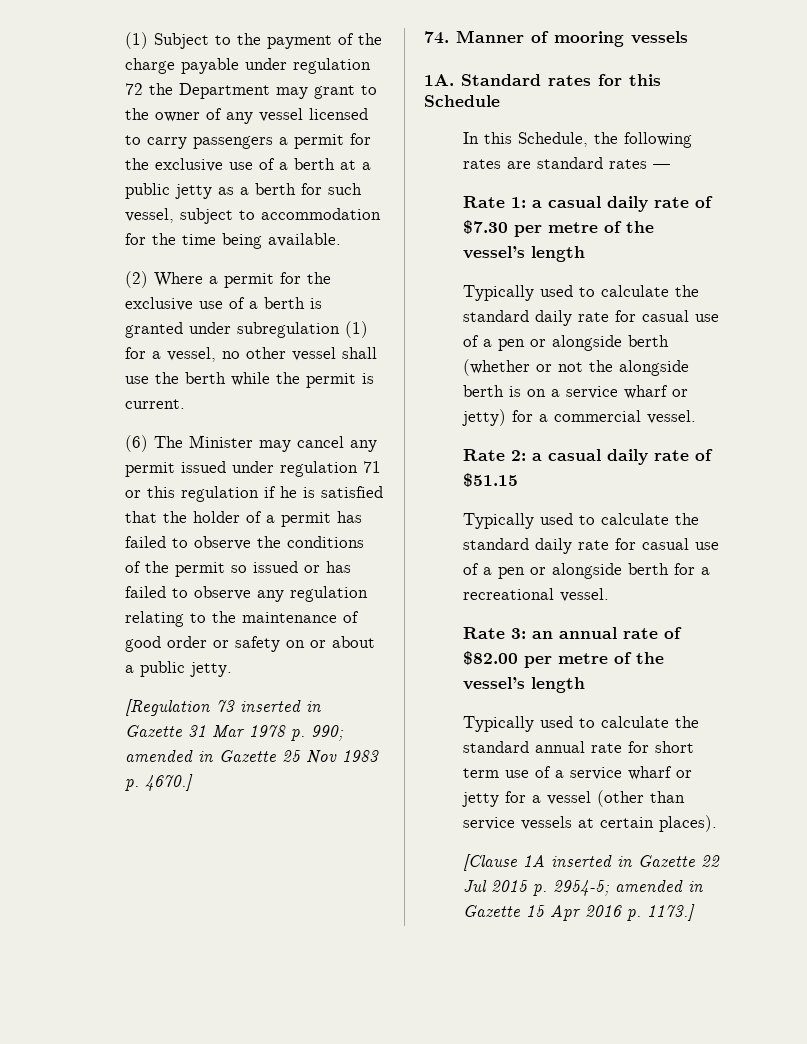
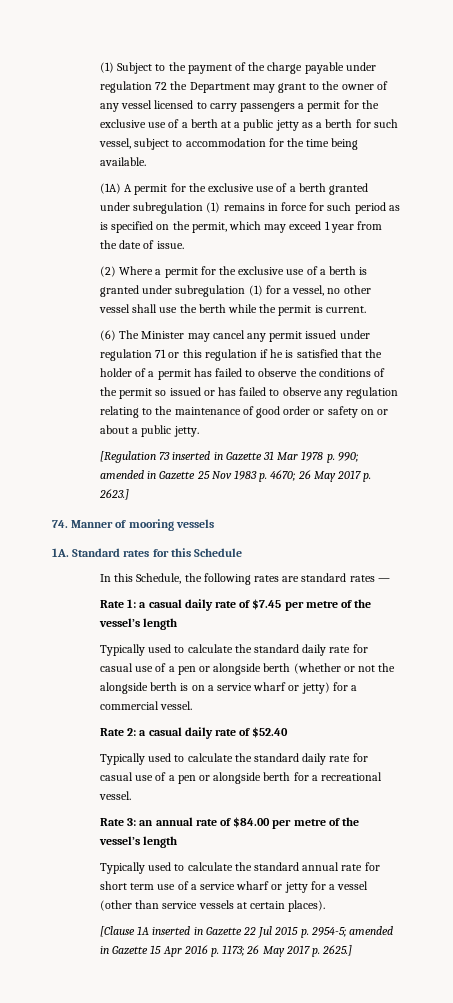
+ (1A) A permit for the exclusive use of a berth granted under subregulation (1) remains in force for such period as is specified on the permit, which may exceed 1 year from the date of issue.
- [Regulation 73 inserted in Gazette 31 Mar 1978 p. 990; amended in Gazette 25 Nov 1983 p. 4670.]
+ [Regulation 73 inserted in Gazette 31 Mar 1978 p. 990; amended in Gazette 25 Nov 1983 p. 4670; 26 May 2017 p. 2623.]
- Rate 1: a casual daily rate of $7.30 per metre of the vessel’s length
+ Rate 1: a casual daily rate of $7.45 per metre of the vessel’s length
- Rate 2: a casual daily rate of $51.15
+ Rate 2: a casual daily rate of $52.40
- Rate 3: an annual rate of $82.00 per metre of the vessel’s length
+ Rate 3: an annual rate of $84.00 per metre of the vessel’s length
- [Clause 1A inserted in Gazette 22 Jul 2015 p. 2954-5; amended in Gazette 15 Apr 2016 p. 1173.]
+ [Clause 1A inserted in Gazette 22 Jul 2015 p. 2954-5; amended in Gazette 15 Apr 2016 p. 1173; 26 May 2017 p. 2625.]

